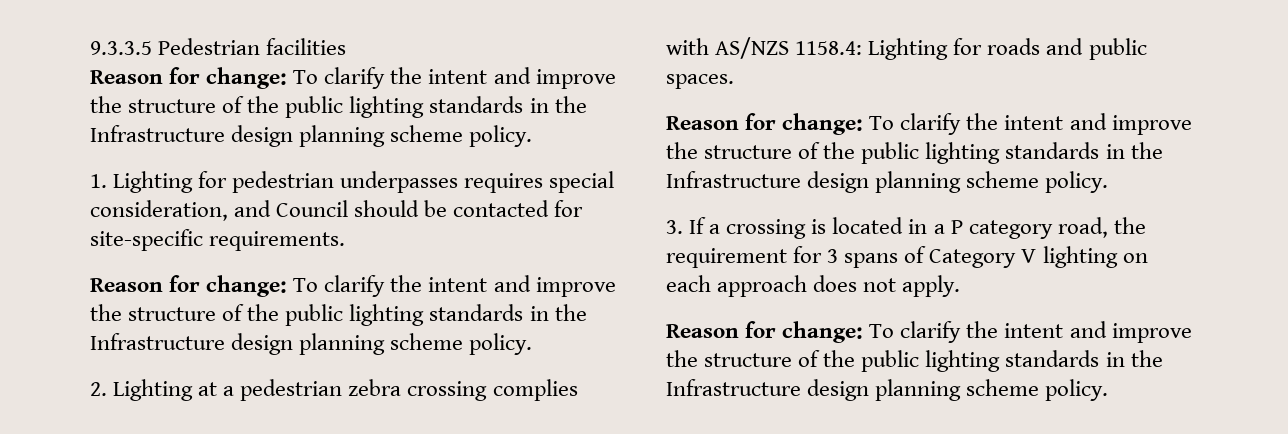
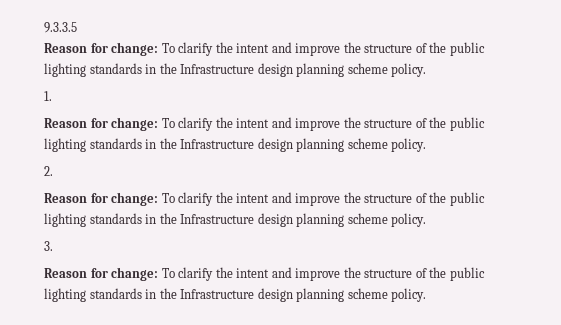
- 9.3.3.5 Pedestrian facilities
+ 9.3.3.5
- 1. Lighting for pedestrian underpasses requires special consideration, and Council should be contacted for site-specific requirements.
+ 1.
- 2. Lighting at a pedestrian zebra crossing complies with AS/NZS 1158.4: Lighting for roads and public spaces.
+ 2.
- 3. If a crossing is located in a P category road, the requirement for 3 spans of Category V lighting on each approach does not apply.
+ 3.

